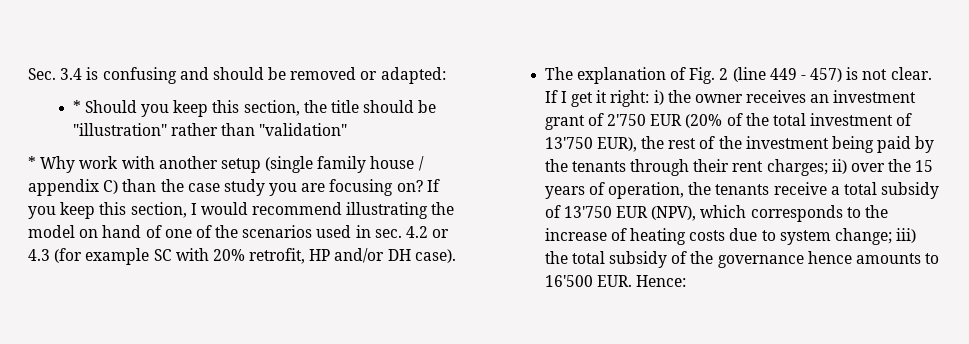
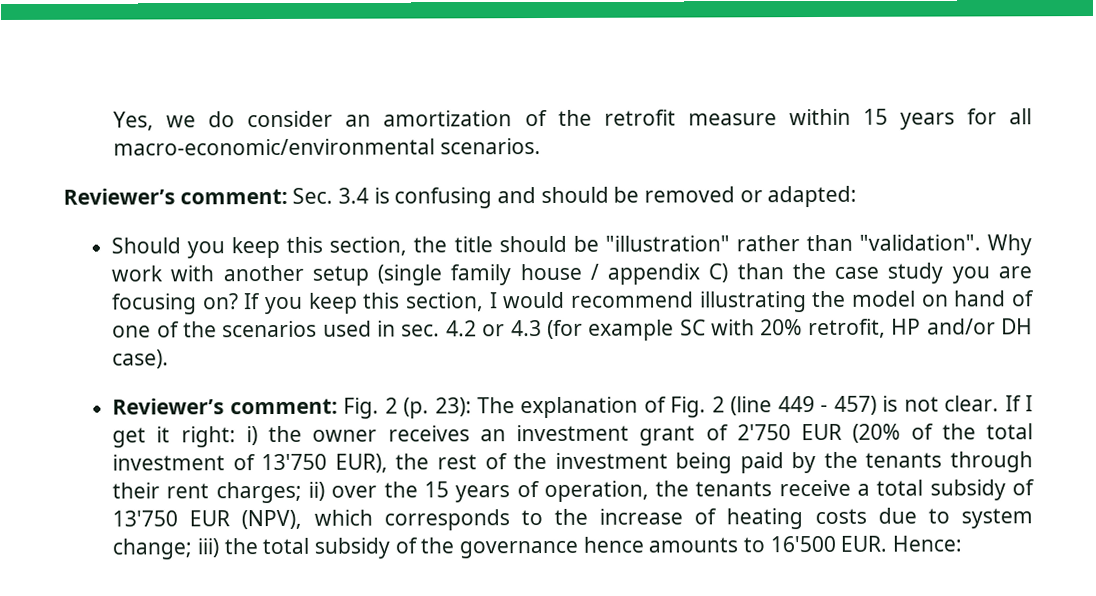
- Sec. 3.4 is confusing and should be removed or adapted:
+ Yes, we do consider an amortization of the retrofit measure within 15 years for all macro-economic/environmental scenarios.
+ Reviewer’s comment: Sec. 3.4 is confusing and should be removed or adapted:
- * Should you keep this section, the title should be "illustration" rather than "validation"
- * Why work with another setup (single family house / appendix C) than the case study you are focusing on?
+ Should you keep this section, the title should be "illustration" rather than "validation". Why work with another setup (single family house / appendix C) than the case study you are focusing on?
- The explanation of Fig. 2 (line 449 - 457) is not clear.
+ Reviewer’s comment: Fig. 2 (p. 23): The explanation of Fig. 2 (line 449 - 457) is not clear.

